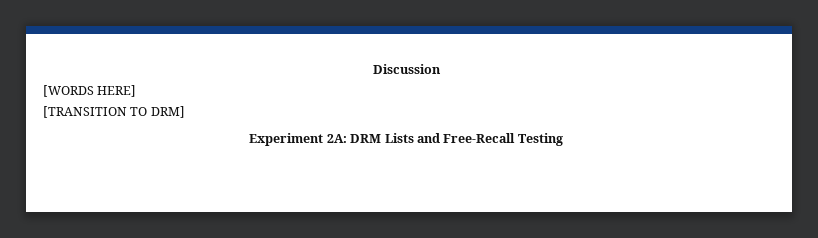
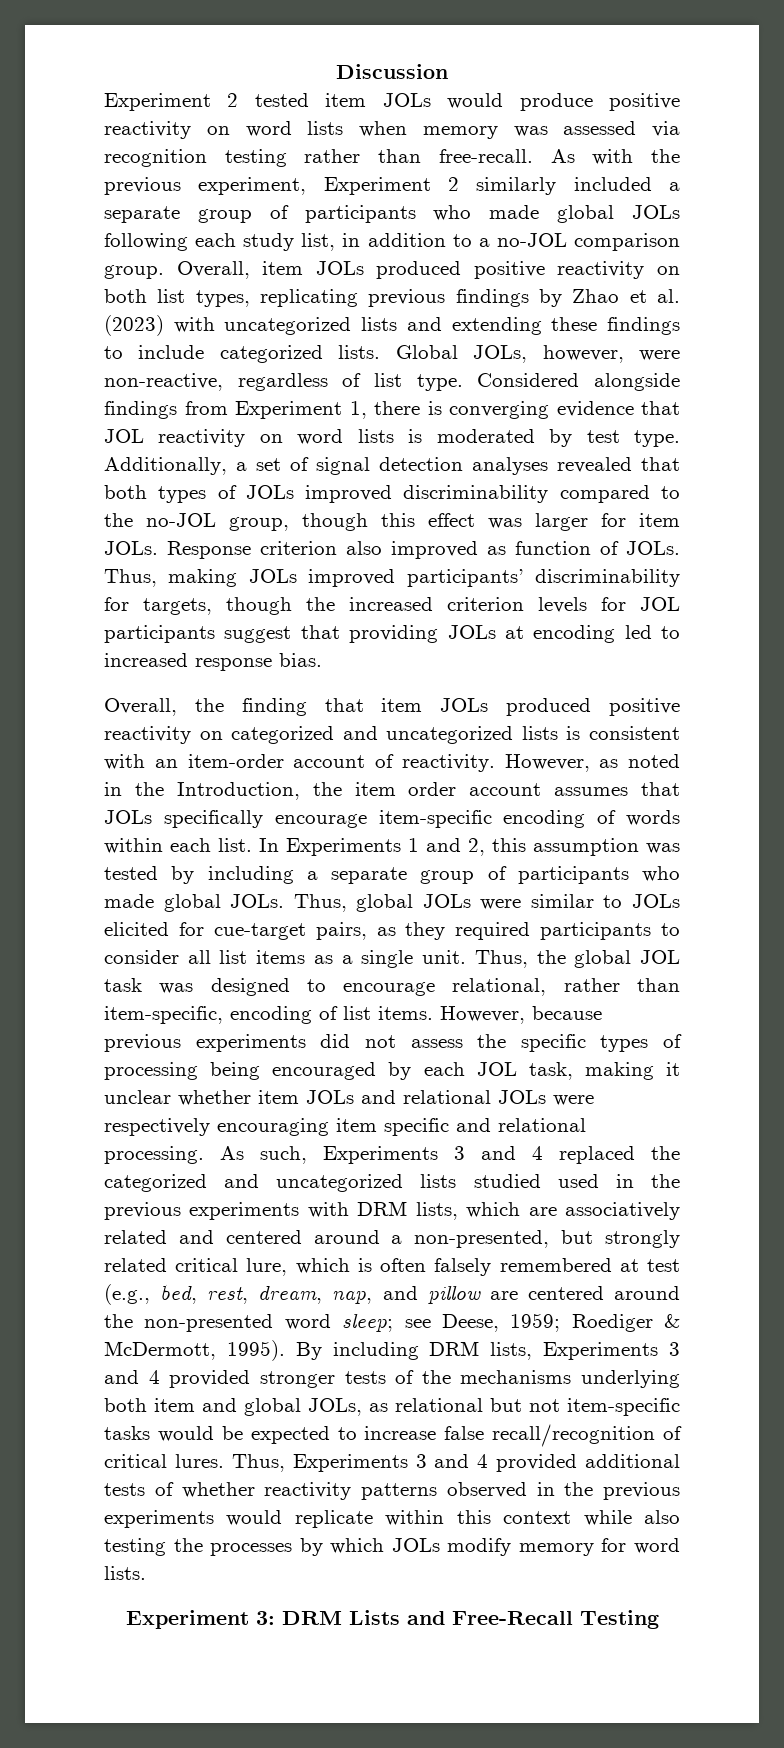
- [WORDS HERE]
- [TRANSITION TO DRM]
- Experiment 2A: DRM Lists and Free-Recall Testing
+ Experiment 2 tested item JOLs would produce positive reactivity on word lists when memory was assessed via recognition testing rather than free-recall. As with the previous experiment, Experiment 2 similarly included a separate group of participants who made global JOLs following each study list, in addition to a no-JOL comparison group. Overall, item JOLs produced positive reactivity on both list types, replicating previous findings by Zhao et al. (2023) with uncategorized lists and extending these findings to include categorized lists. Global JOLs, however, were non-reactive, regardless of list type. Considered alongside findings from Experiment 1, there is converging evidence that JOL reactivity on word lists is moderated by test type. Additionally, a set of signal detection analyses revealed that both types of JOLs improved discriminability compared to the no-JOL group, though this effect was larger for item JOLs. Response criterion also improved as function of JOLs. Thus, making JOLs improved participants’ discriminability for targets, though the increased criterion levels for JOL participants suggest that providing JOLs at encoding led to increased response bias.
+ Overall, the finding that item JOLs produced positive reactivity on categorized and uncategorized lists is consistent with an item-order account of reactivity. However, as noted in the Introduction, the item order account assumes that JOLs specifically encourage item-specific encoding of words within each list. In Experiments 1 and 2, this assumption was tested by including a separate group of participants who made global JOLs. Thus, global JOLs were similar to JOLs elicited for cue-target pairs, as they required participants to consider all list items as a single unit. Thus, the global JOL task was designed to encourage relational, rather than item-specific, encoding of list items. However, because previous experiments did not assess the specific types of processing being encouraged by each JOL task, making it unclear whether item JOLs and relational JOLs were respectively encouraging item specific and relational processing. As such, Experiments 3 and 4 replaced the categorized and uncategorized lists studied used in the previous experiments with DRM lists, which are associatively related and centered around a non-presented, but strongly related critical lure, which is often falsely remembered at test (e.g., bed, rest, dream, nap, and pillow are centered around the non-presented word sleep; see Deese, 1959; Roediger & McDermott, 1995). By including DRM lists, Experiments 3 and 4 provided stronger tests of the mechanisms underlying both item and global JOLs, as relational but not item-specific tasks would be expected to increase false recall/recognition of critical lures. Thus, Experiments 3 and 4 provided additional tests of whether reactivity patterns observed in the previous experiments would replicate within this context while also testing the processes by which JOLs modify memory for word lists.
+ Experiment 3: DRM Lists and Free-Recall Testing

